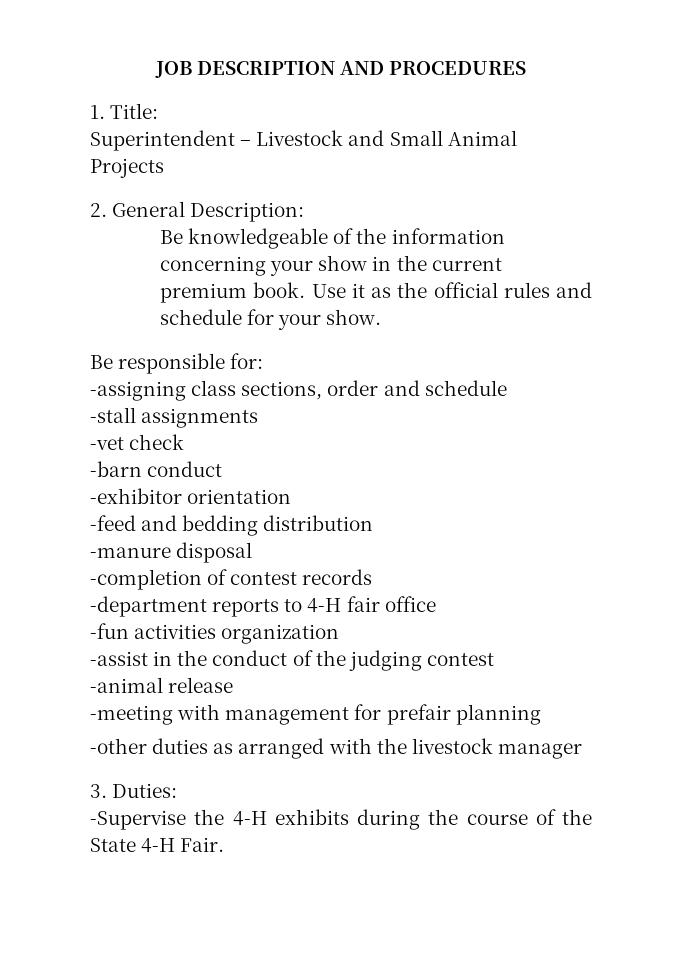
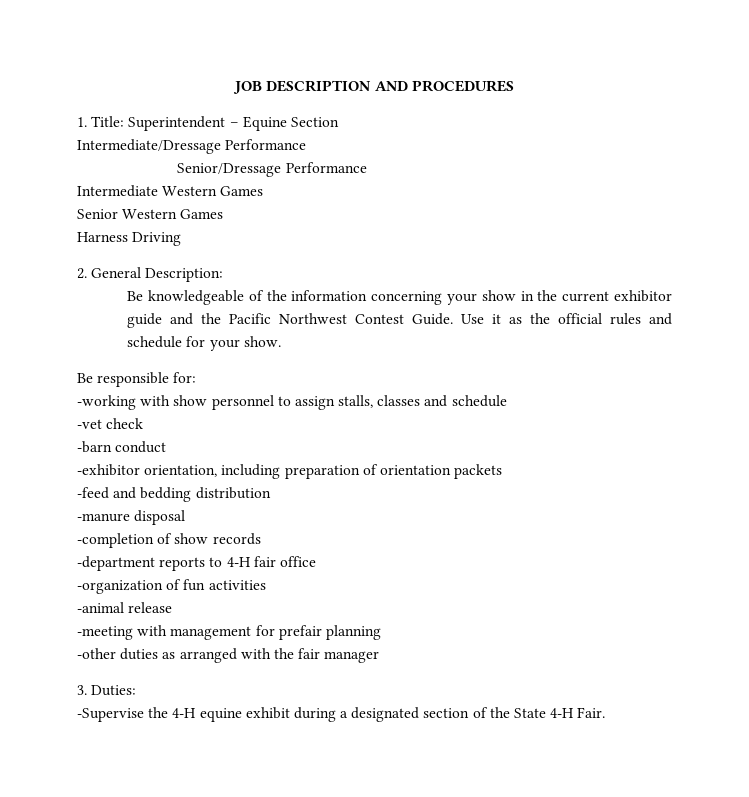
- 1. Title:
- Superintendent – Livestock and Small Animal Projects
+ 1. Title: Superintendent – Equine Section
+ Intermediate/Dressage Performance
+ Senior/Dressage Performance
+ Intermediate Western Games
+ Senior Western Games
+ Harness Driving
- Be knowledgeable of the information concerning your show in the current premium book.
+ Be knowledgeable of the information concerning your show in the current exhibitor guide and the Pacific Northwest Contest Guide.
- -assigning class sections, order and schedule
- -stall assignments
+ -working with show personnel to assign stalls, classes and schedule
- -exhibitor orientation
+ -exhibitor orientation, including preparation of orientation packets
- -completion of contest records
+ -completion of show records
- -fun activities organization
- -assist in the conduct of the judging contest
+ -organization of fun activities
- -other duties as arranged with the livestock manager
+ -other duties as arranged with the fair manager
- -Supervise the 4-H exhibits during the course of the State 4-H Fair.
+ -Supervise the 4-H equine exhibit during a designated section of the State 4-H Fair.

